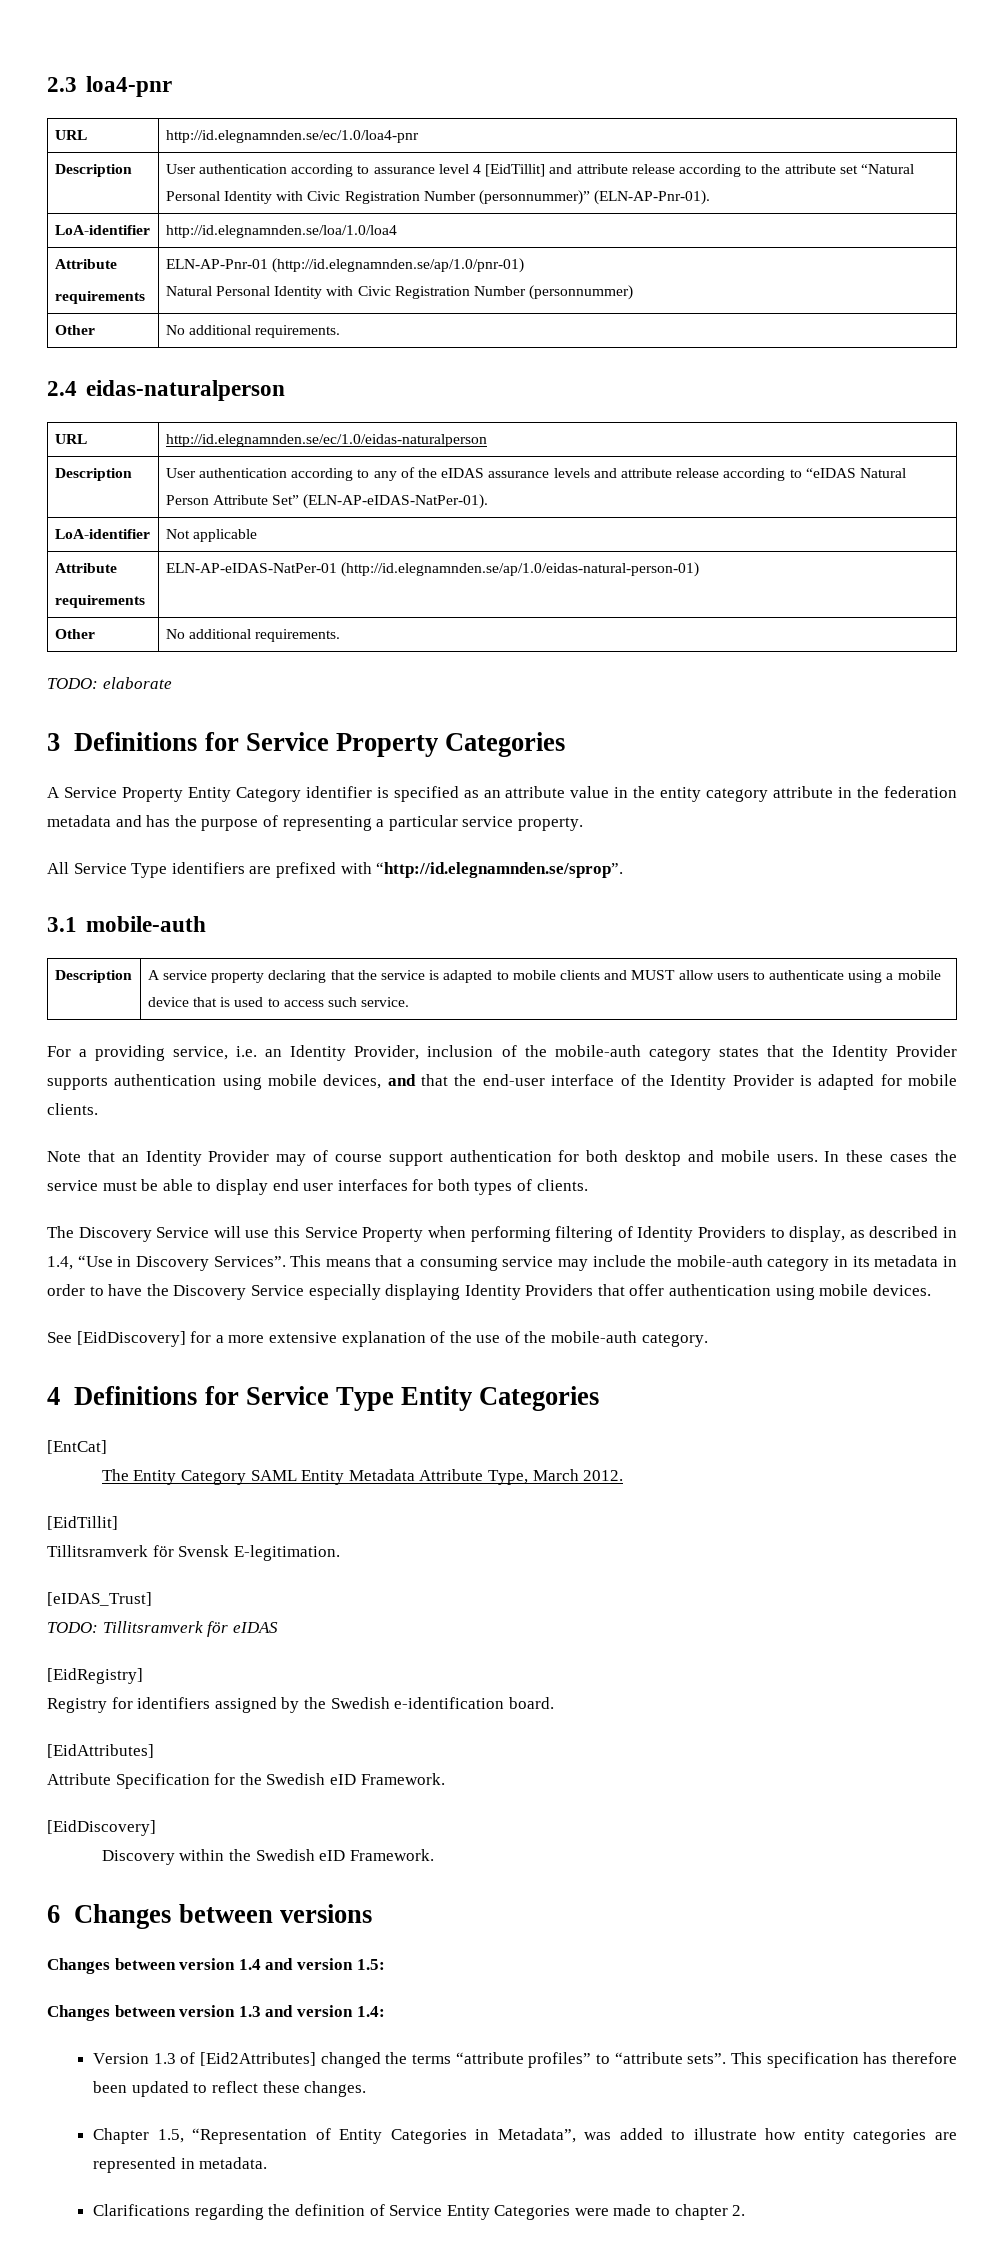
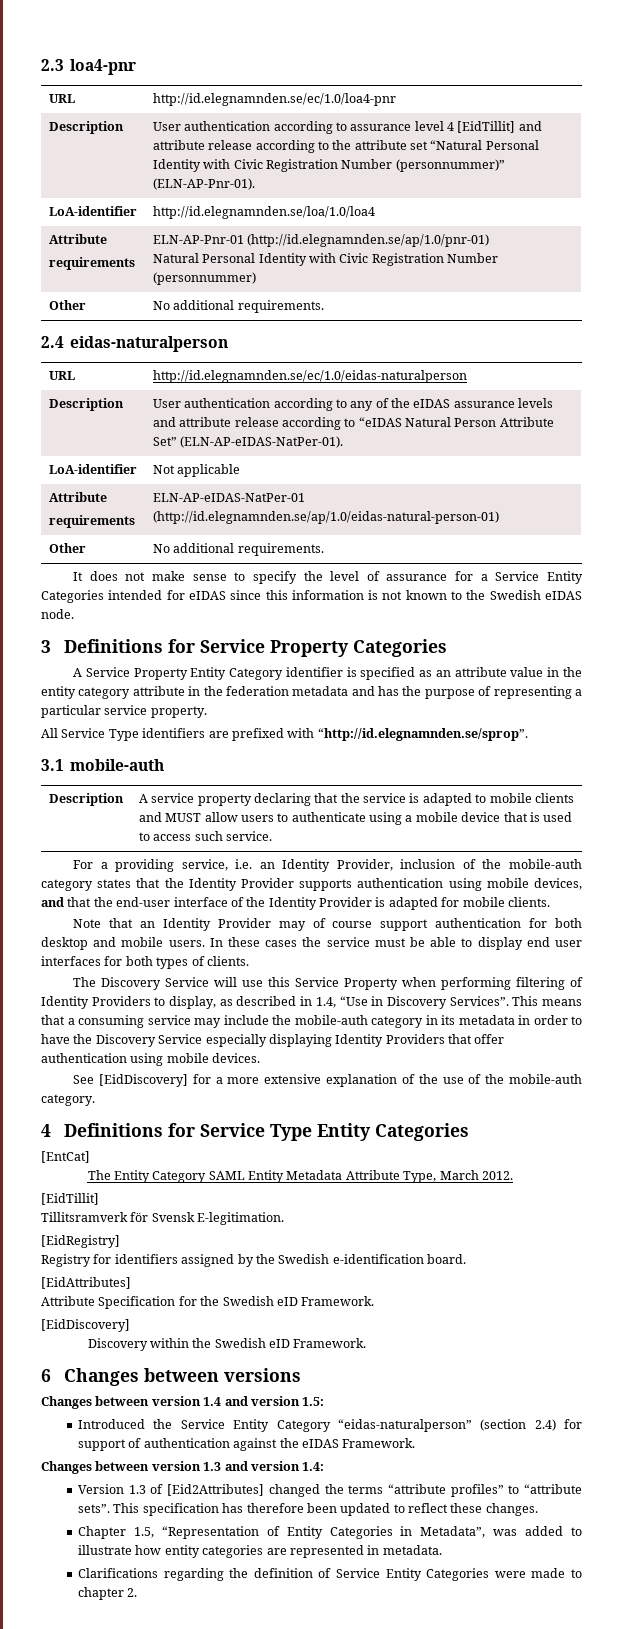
- TODO: elaborate
+ It does not make sense to specify the level of assurance for a Service Entity Categories intended for eIDAS since this information is not known to the Swedish eIDAS node.
- [eIDAS_Trust]
- TODO: Tillitsramverk för eIDAS
+ Introduced the Service Entity Category “eidas-naturalperson” (section 2.4) for support of authentication against the eIDAS Framework.

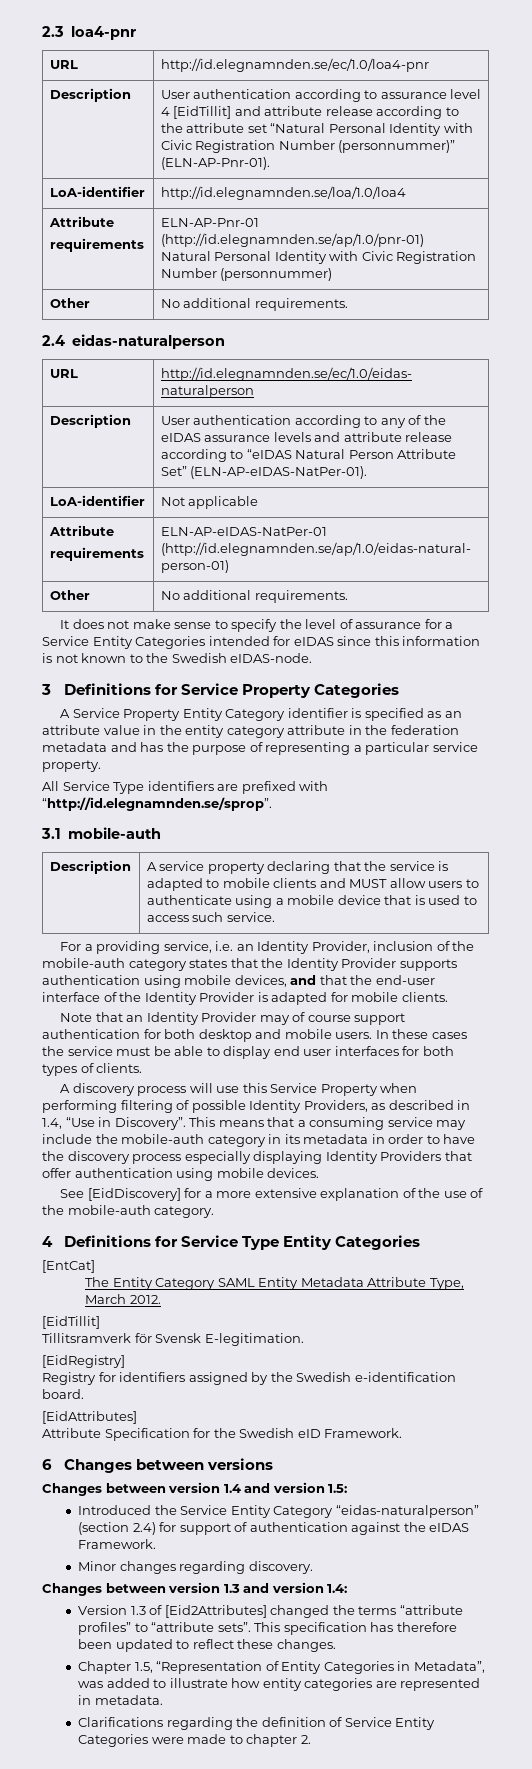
- It does not make sense to specify the level of assurance for a Service Entity Categories intended for eIDAS since this information is not known to the Swedish eIDAS node.
+ It does not make sense to specify the level of assurance for a Service Entity Categories intended for eIDAS since this information is not known to the Swedish eIDAS-node.
- The Discovery Service will use this Service Property when performing filtering of Identity Providers to display, as described in 1.4, “Use in Discovery Services”.
+ A discovery process will use this Service Property when performing filtering of possible Identity Providers, as described in 1.4, “Use in Discovery”.
- This means that a consuming service may include the mobile-auth category in its metadata in order to have the Discovery Service especially displaying Identity Providers that offer authentication using mobile devices.
+ This means that a consuming service may include the mobile-auth category in its metadata in order to have the discovery process especially displaying Identity Providers that offer authentication using mobile devices.
  Attribute Specification for the Swedish eID Framework.
- [EidDiscovery]
- Discovery within the Swedish eID Framework.
+ Minor changes regarding discovery.

